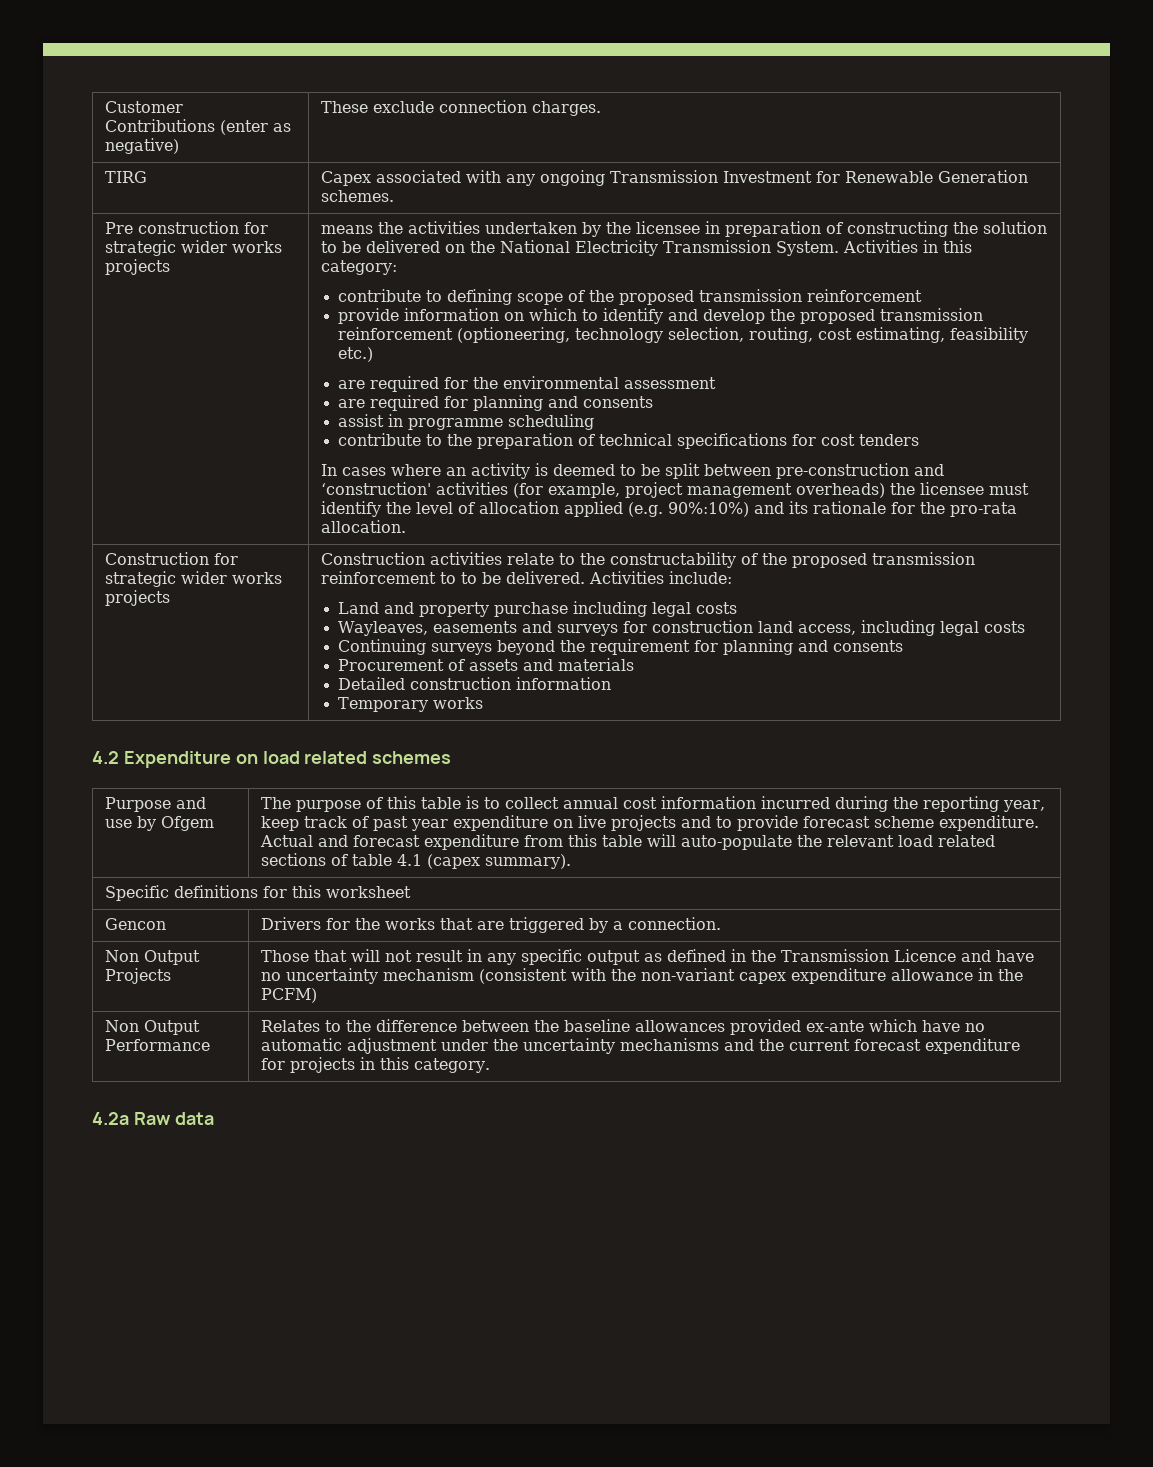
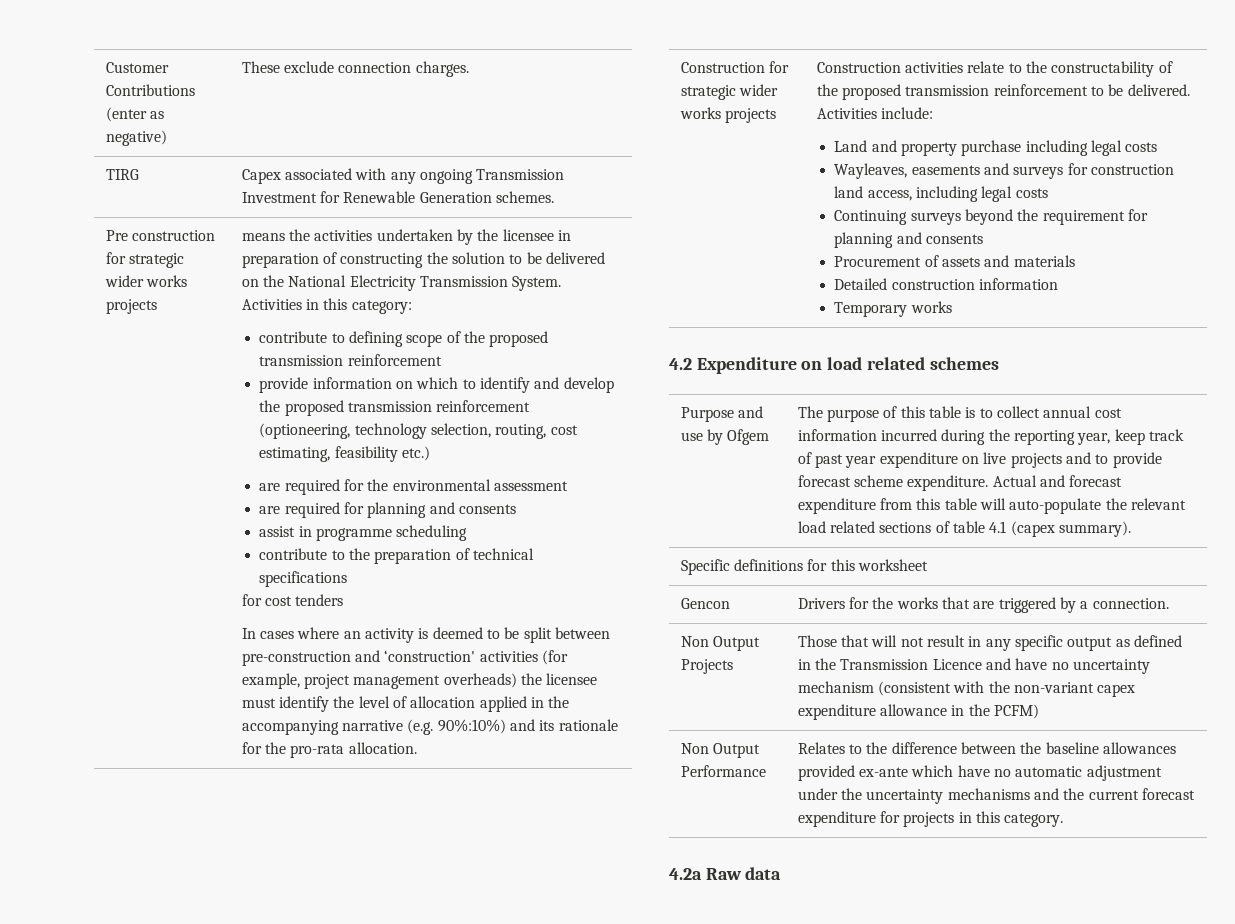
- contribute to the preparation of technical specifications for cost tenders
+ contribute to the preparation of technical specifications
+ for cost tenders
- In cases where an activity is deemed to be split between pre-construction and ‘construction' activities (for example, project management overheads) the licensee must identify the level of allocation applied (e.g. 90%:10%) and its rationale for the pro-rata allocation.
+ In cases where an activity is deemed to be split between pre-construction and ‘construction' activities (for example, project management overheads) the licensee must identify the level of allocation applied in the accompanying narrative (e.g. 90%:10%) and its rationale for the pro-rata allocation.
- Construction activities relate to the constructability of the proposed transmission reinforcement to to be delivered.
+ Construction activities relate to the constructability of the proposed transmission reinforcement to be delivered.

